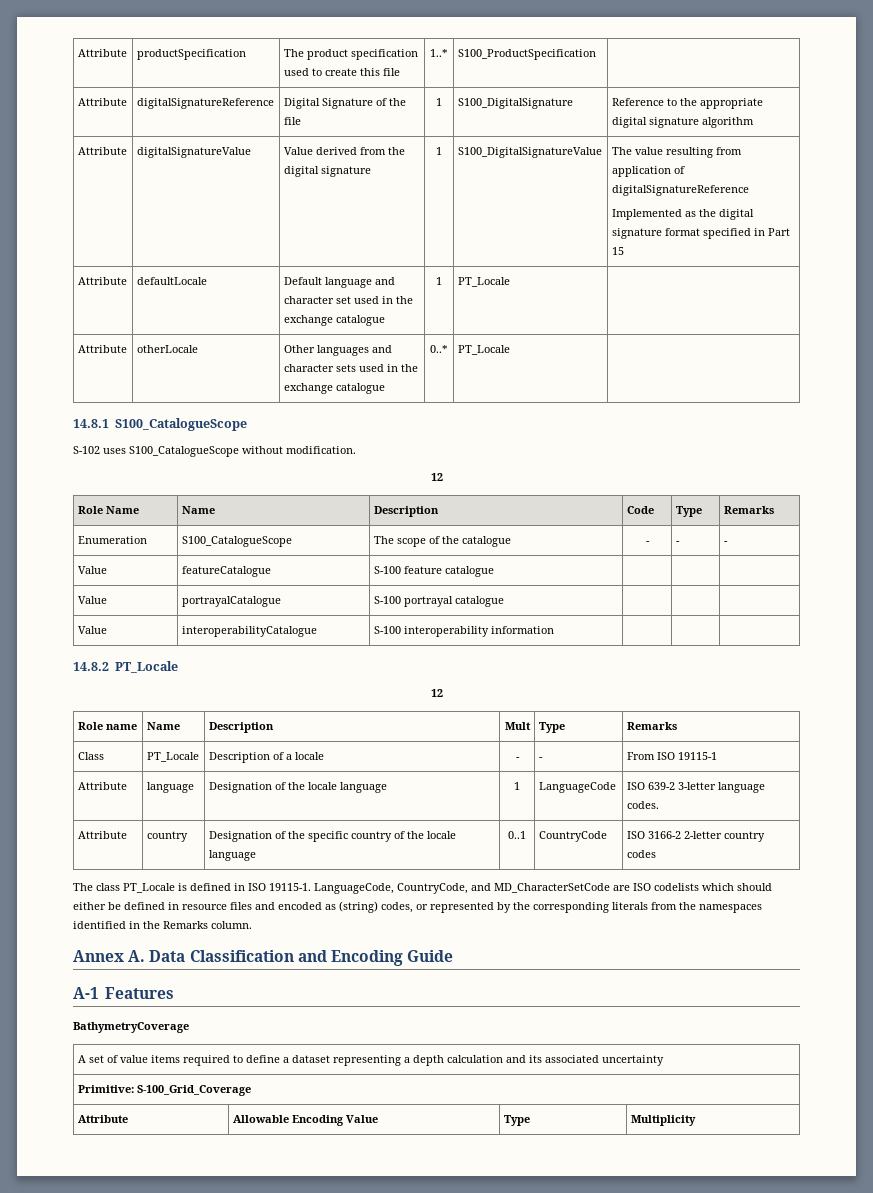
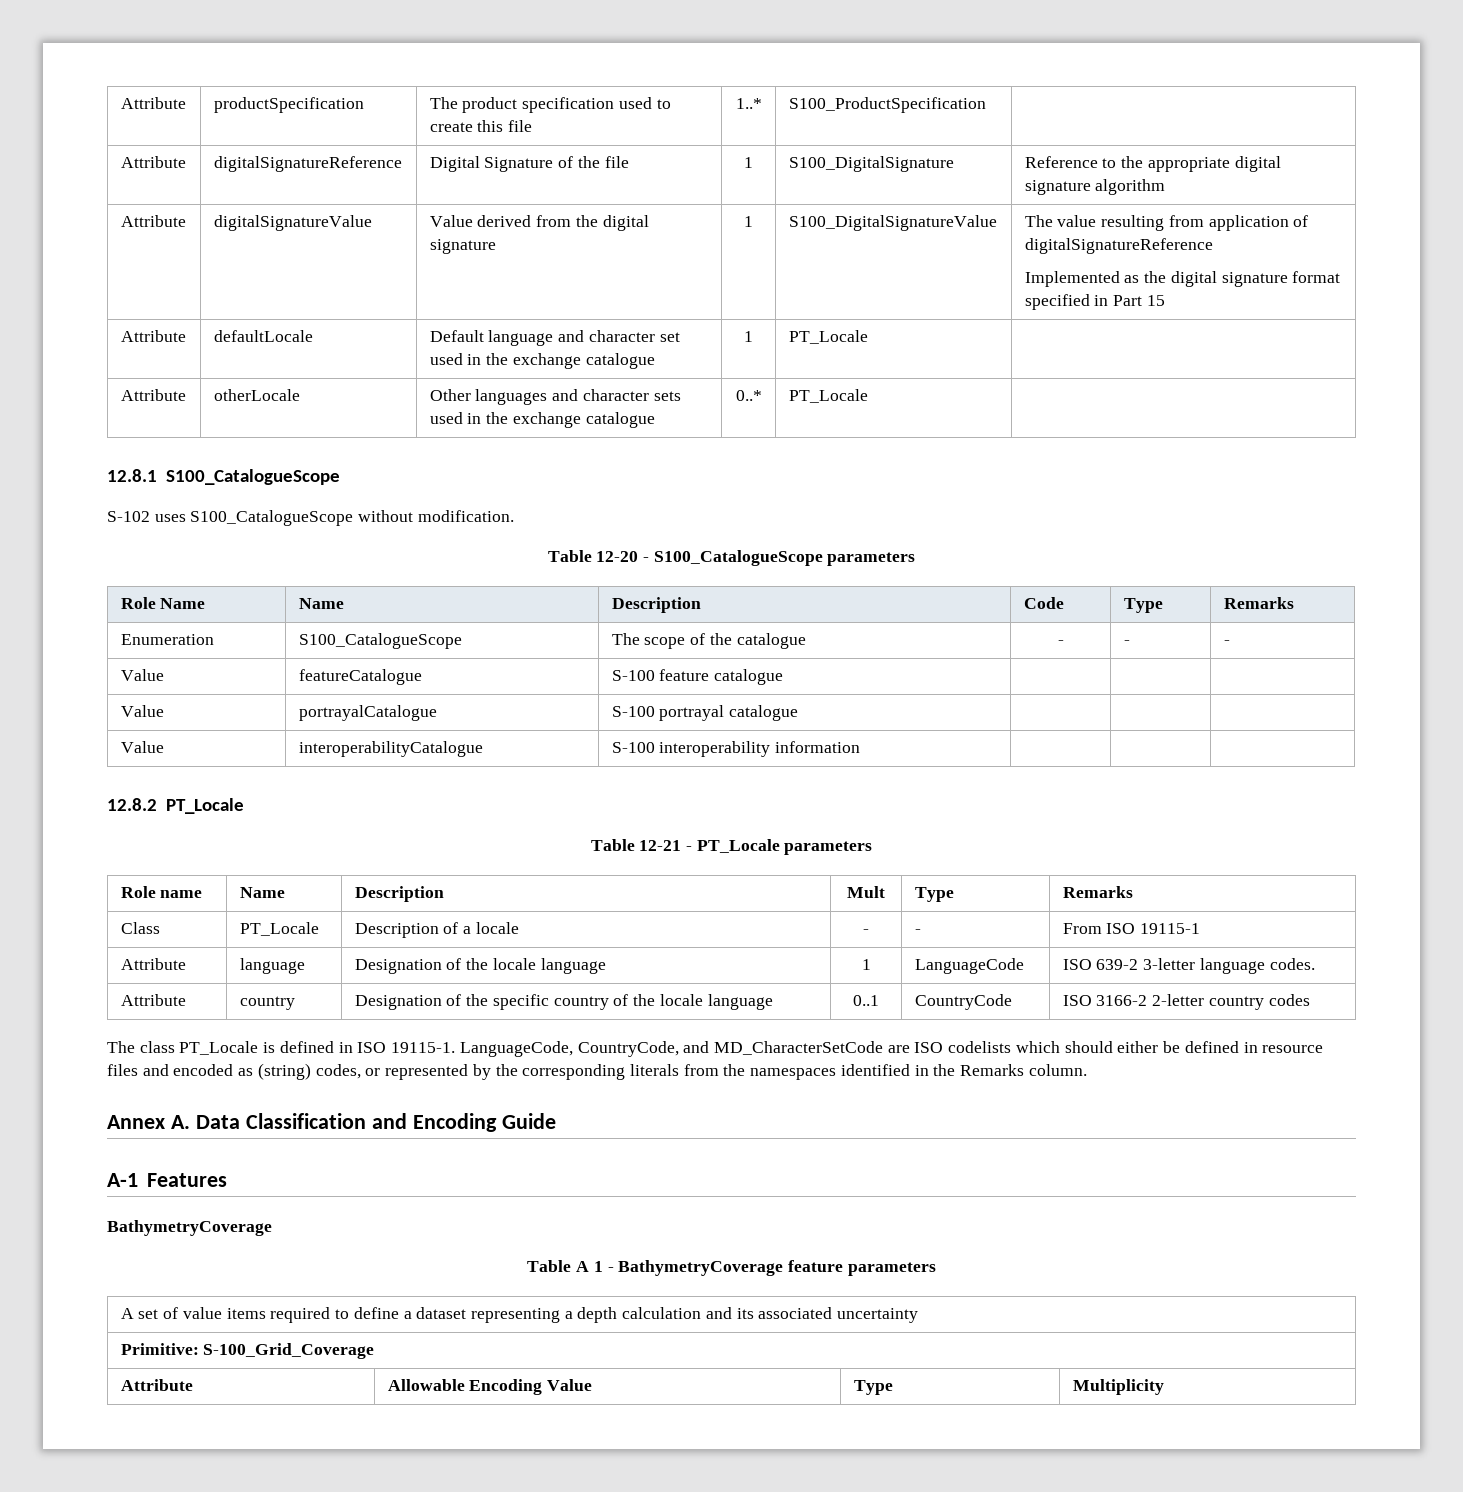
- 14.8.1 S100_CatalogueScope
+ 12.8.1 S100_CatalogueScope
  S-102 uses S100_CatalogueScope without modification.
- 12
+ Table 12-20 - S100_CatalogueScope parameters
- 14.8.2 PT_Locale
- 12
+ 12.8.2 PT_Locale
+ Table 12-21 - PT_Locale parameters
+ Table A 1 - BathymetryCoverage feature parameters

